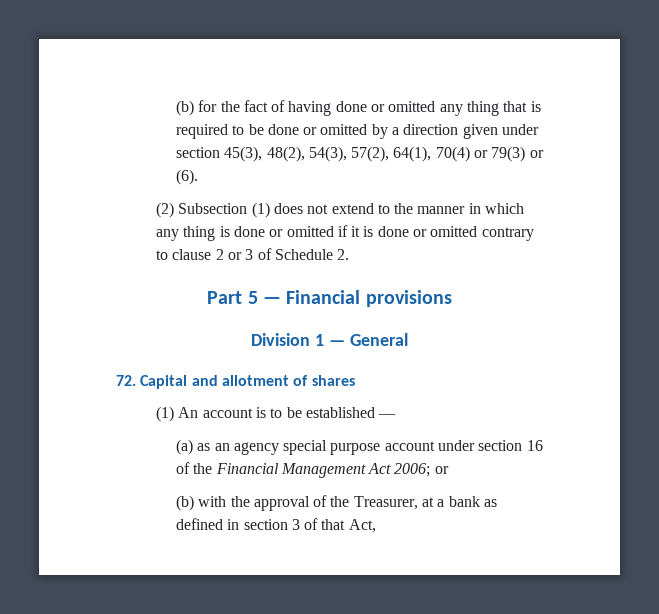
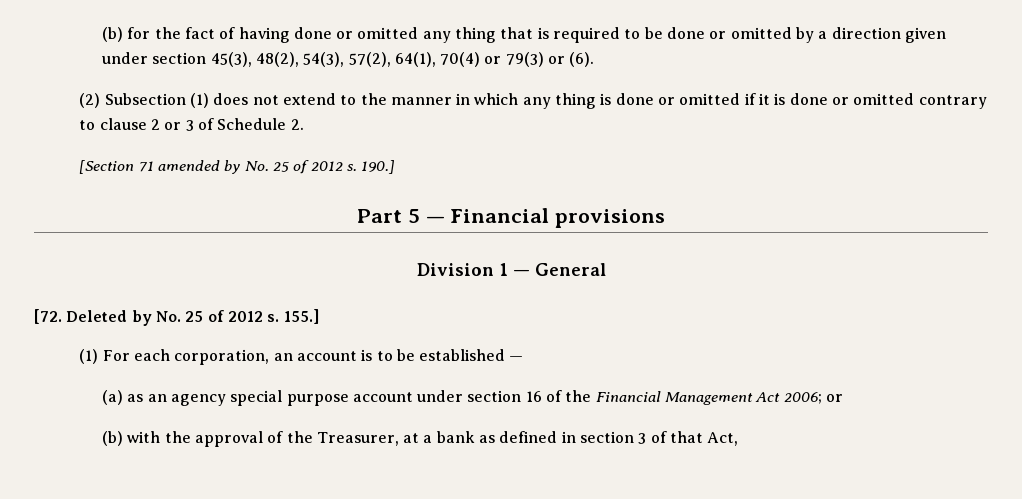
+ [Section 71 amended by No. 25 of 2012 s. 190.]
- 72. Capital and allotment of shares
- (1) An account is to be established —
+ [72. Deleted by No. 25 of 2012 s. 155.]
+ (1) For each corporation, an account is to be established —

